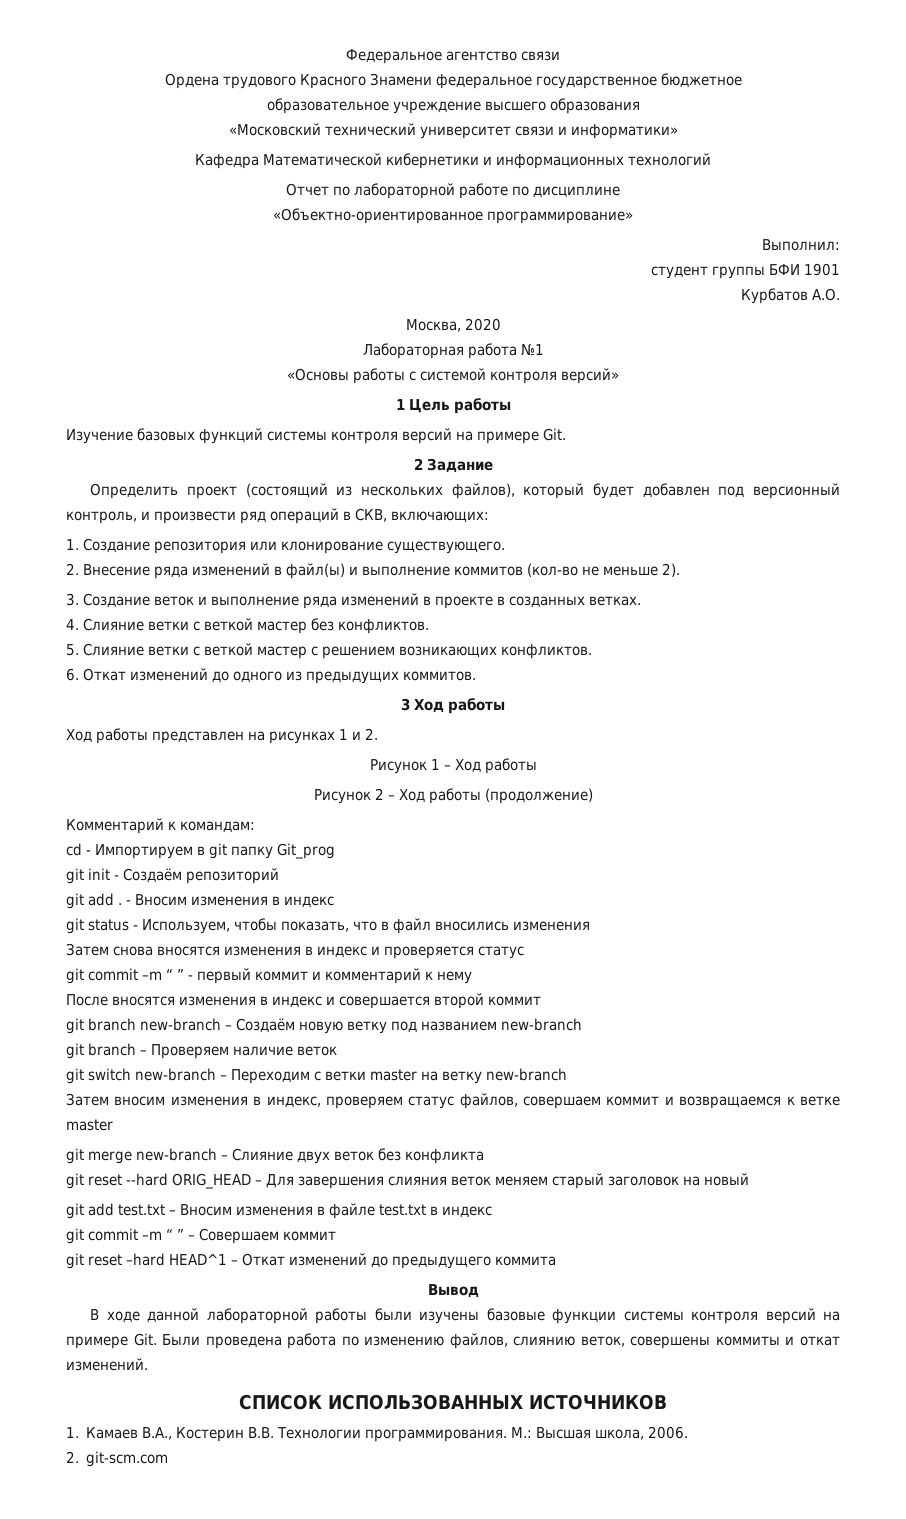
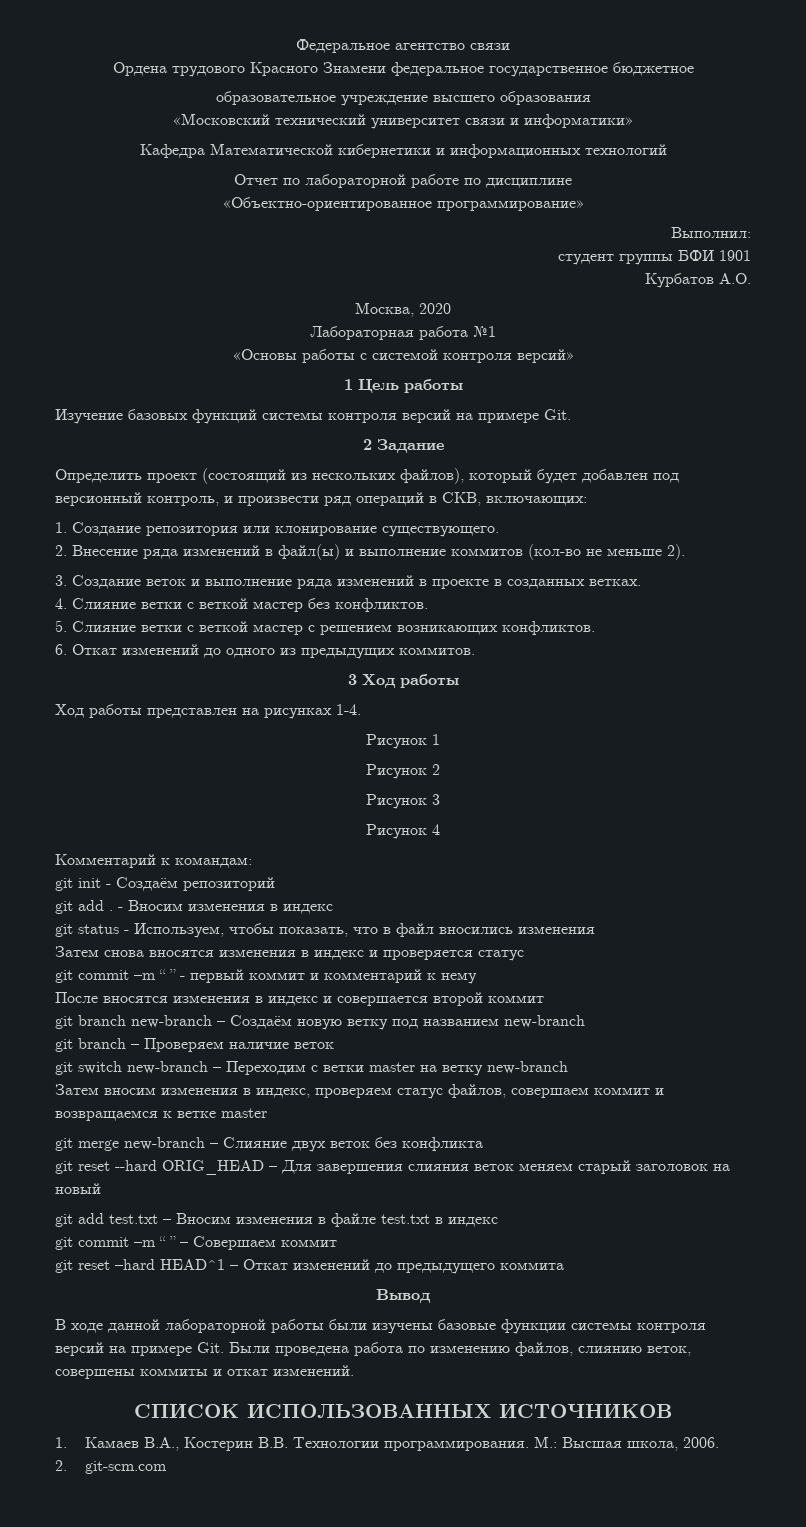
- Ход работы представлен на рисунках 1 и 2.
+ Ход работы представлен на рисунках 1-4.
- Рисунок 1 – Ход работы
+ Рисунок 1
- Рисунок 2 – Ход работы (продолжение)
+ Рисунок 2
+ Рисунок 3
+ Рисунок 4
- cd - Импортируем в git папку Git_prog

